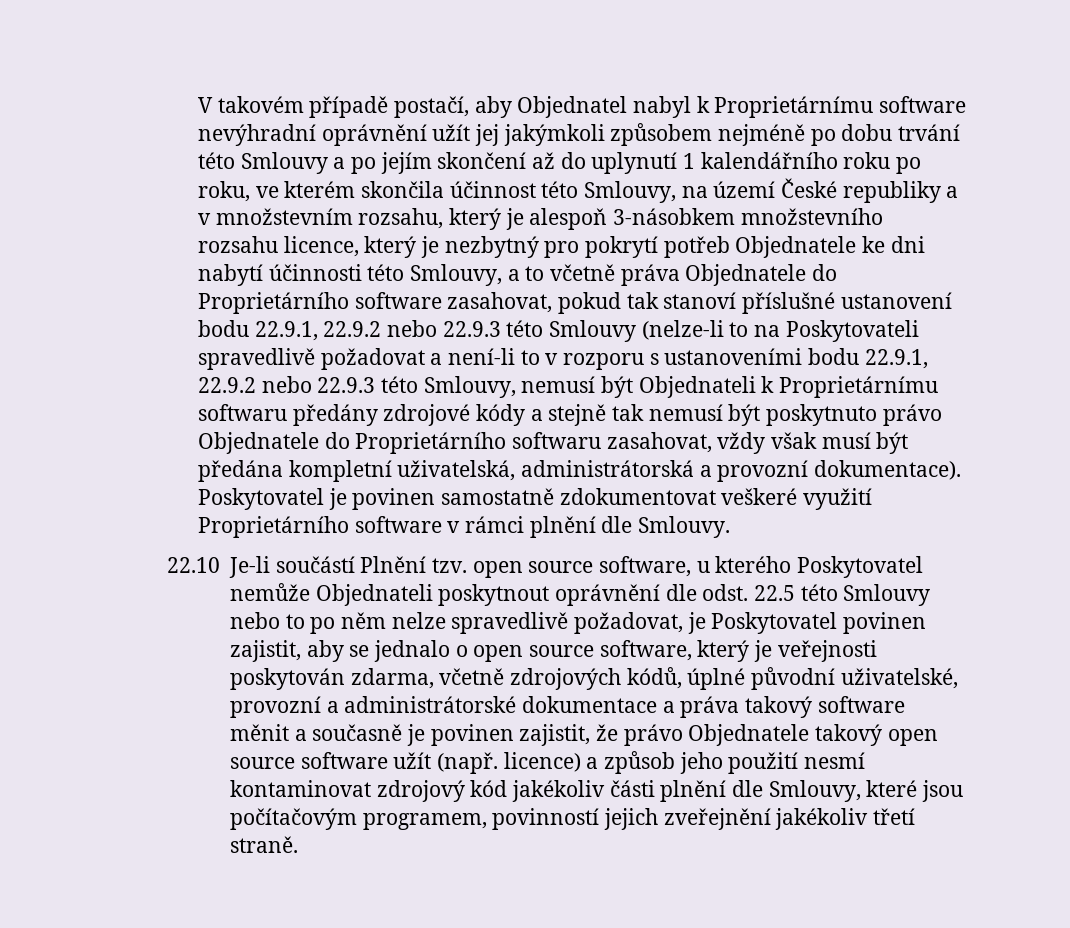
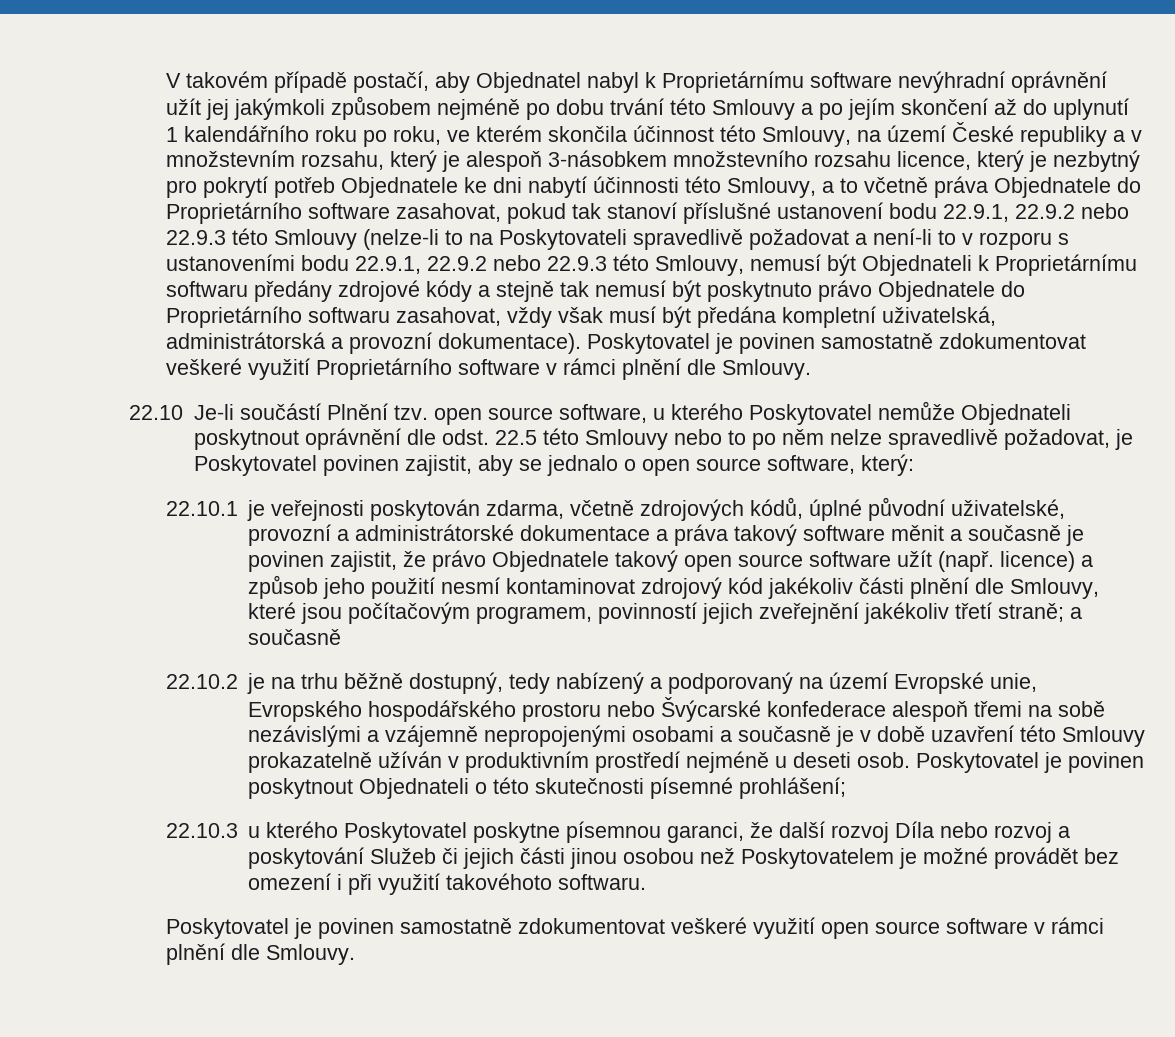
- 22.10 Je-li součástí Plnění tzv. open source software, u kterého Poskytovatel nemůže Objednateli poskytnout oprávnění dle odst. 22.5 této Smlouvy nebo to po něm nelze spravedlivě požadovat, je Poskytovatel povinen zajistit, aby se jednalo o open source software, který je veřejnosti poskytován zdarma, včetně zdrojových kódů, úplné původní uživatelské, provozní a administrátorské dokumentace a práva takový software měnit a současně je povinen zajistit, že právo Objednatele takový open source software užít (např. licence) a způsob jeho použití nesmí kontaminovat zdrojový kód jakékoliv části plnění dle Smlouvy, které jsou počítačovým programem, povinností jejich zveřejnění jakékoliv třetí straně.
+ 22.10 Je-li součástí Plnění tzv. open source software, u kterého Poskytovatel nemůže Objednateli poskytnout oprávnění dle odst. 22.5 této Smlouvy nebo to po něm nelze spravedlivě požadovat, je Poskytovatel povinen zajistit, aby se jednalo o open source software, který:
+ 22.10.1 je veřejnosti poskytován zdarma, včetně zdrojových kódů, úplné původní uživatelské, provozní a administrátorské dokumentace a práva takový software měnit a současně je povinen zajistit, že právo Objednatele takový open source software užít (např. licence) a způsob jeho použití nesmí kontaminovat zdrojový kód jakékoliv části plnění dle Smlouvy, které jsou počítačovým programem, povinností jejich zveřejnění jakékoliv třetí straně; a současně
+ 22.10.2 je na trhu běžně dostupný, tedy nabízený a podporovaný na území Evropské unie, Evropského hospodářského prostoru nebo Švýcarské konfederace alespoň třemi na sobě nezávislými a vzájemně nepropojenými osobami a současně je v době uzavření této Smlouvy prokazatelně užíván v produktivním prostředí nejméně u deseti osob. Poskytovatel je povinen poskytnout Objednateli o této skutečnosti písemné prohlášení;
+ 22.10.3 u kterého Poskytovatel poskytne písemnou garanci, že další rozvoj Díla nebo rozvoj a poskytování Služeb či jejich části jinou osobou než Poskytovatelem je možné provádět bez omezení i při využití takovéhoto softwaru.
+ Poskytovatel je povinen samostatně zdokumentovat veškeré využití open source software v rámci plnění dle Smlouvy.

